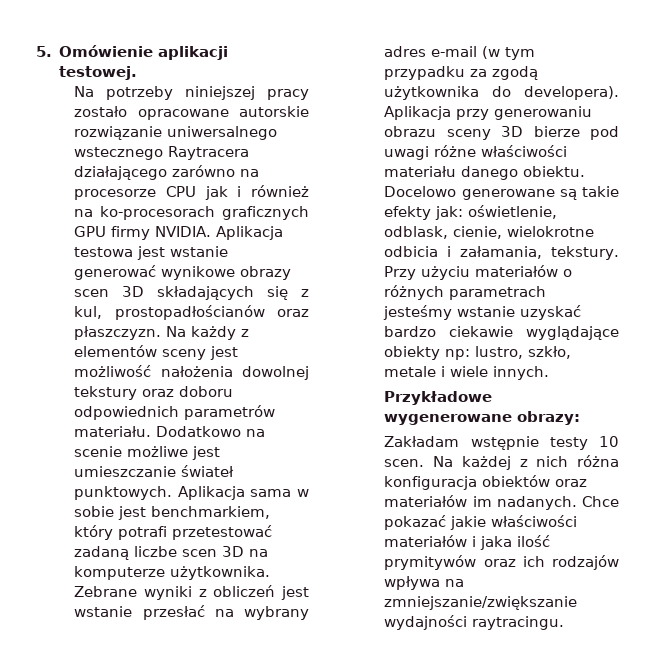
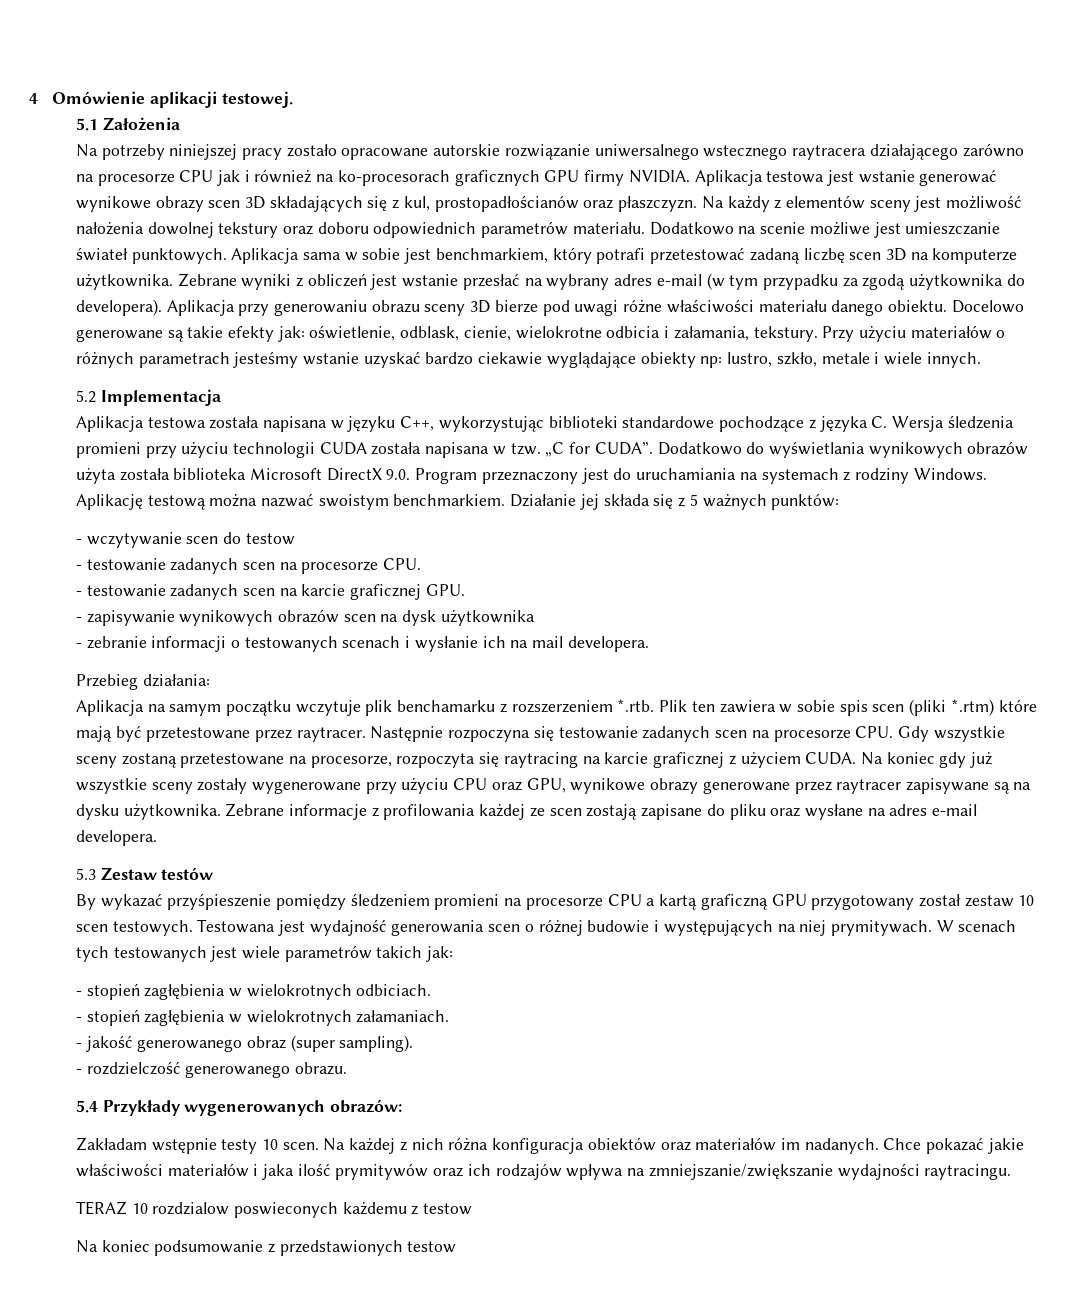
- 5. Omówienie aplikacji testowej.
+ 4 Omówienie aplikacji testowej.
+ 5.1 Założenia
- Na potrzeby niniejszej pracy zostało opracowane autorskie rozwiązanie uniwersalnego wstecznego Raytracera działającego zarówno na procesorze CPU jak i również na ko-procesorach graficznych GPU firmy NVIDIA.
+ Na potrzeby niniejszej pracy zostało opracowane autorskie rozwiązanie uniwersalnego wstecznego raytracera działającego zarówno na procesorze CPU jak i również na ko-procesorach graficznych GPU firmy NVIDIA.
- Aplikacja sama w sobie jest benchmarkiem, który potrafi przetestować zadaną liczbe scen 3D na komputerze użytkownika.
+ Aplikacja sama w sobie jest benchmarkiem, który potrafi przetestować zadaną liczbę scen 3D na komputerze użytkownika.
- Przykładowe wygenerowane obrazy:
+ 5.2 Implementacja
+ Aplikacja testowa została napisana w języku C++, wykorzystując biblioteki standardowe pochodzące z języka C. Wersja śledzenia promieni przy użyciu technologii CUDA została napisana w tzw. „C for CUDA”. Dodatkowo do wyświetlania wynikowych obrazów użyta została biblioteka Microsoft DirectX 9.0. Program przeznaczony jest do uruchamiania na systemach z rodziny Windows. Aplikację testową można nazwać swoistym benchmarkiem. Działanie jej składa się z 5 ważnych punktów:
+ - wczytywanie scen do testow
+ - testowanie zadanych scen na procesorze CPU.
+ - testowanie zadanych scen na karcie graficznej GPU.
+ - zapisywanie wynikowych obrazów scen na dysk użytkownika
+ - zebranie informacji o testowanych scenach i wysłanie ich na mail developera.
+ Przebieg działania:
+ Aplikacja na samym początku wczytuje plik benchamarku z rozszerzeniem *.rtb. Plik ten zawiera w sobie spis scen (pliki *.rtm) które mają być przetestowane przez raytracer. Następnie rozpoczyna się testowanie zadanych scen na procesorze CPU. Gdy wszystkie sceny zostaną przetestowane na procesorze, rozpoczyta się raytracing na karcie graficznej z użyciem CUDA. Na koniec gdy już wszystkie sceny zostały wygenerowane przy użyciu CPU oraz GPU, wynikowe obrazy generowane przez raytracer zapisywane są na dysku użytkownika. Zebrane informacje z profilowania każdej ze scen zostają zapisane do pliku oraz wysłane na adres e-mail developera.
+ 5.3 Zestaw testów
+ By wykazać przyśpieszenie pomiędzy śledzeniem promieni na procesorze CPU a kartą graficzną GPU przygotowany został zestaw 10 scen testowych. Testowana jest wydajność generowania scen o różnej budowie i występujących na niej prymitywach. W scenach tych testowanych jest wiele parametrów takich jak:
+ - stopień zagłębienia w wielokrotnych odbiciach.
+ - stopień zagłębienia w wielokrotnych załamaniach.
+ - jakość generowanego obraz (super sampling).
+ - rozdzielczość generowanego obrazu.
+ 5.4 Przykłady wygenerowanych obrazów:
+ TERAZ 10 rozdzialow poswieconych każdemu z testow
+ Na koniec podsumowanie z przedstawionych testow

